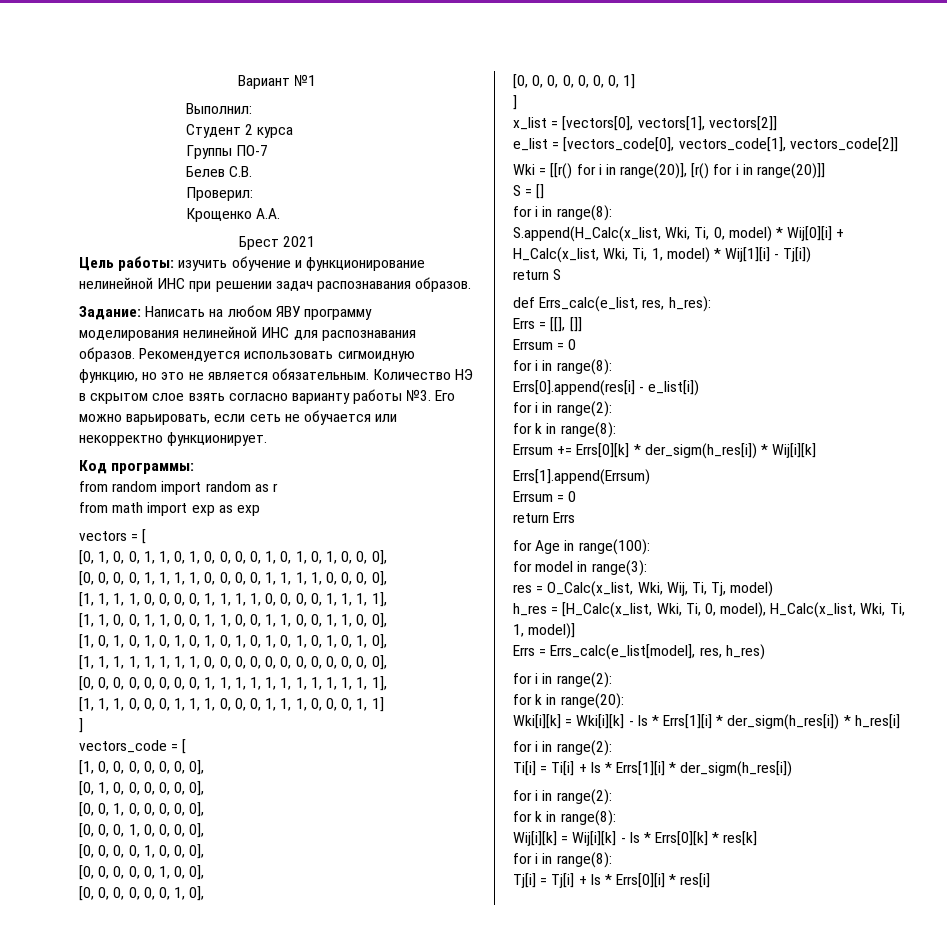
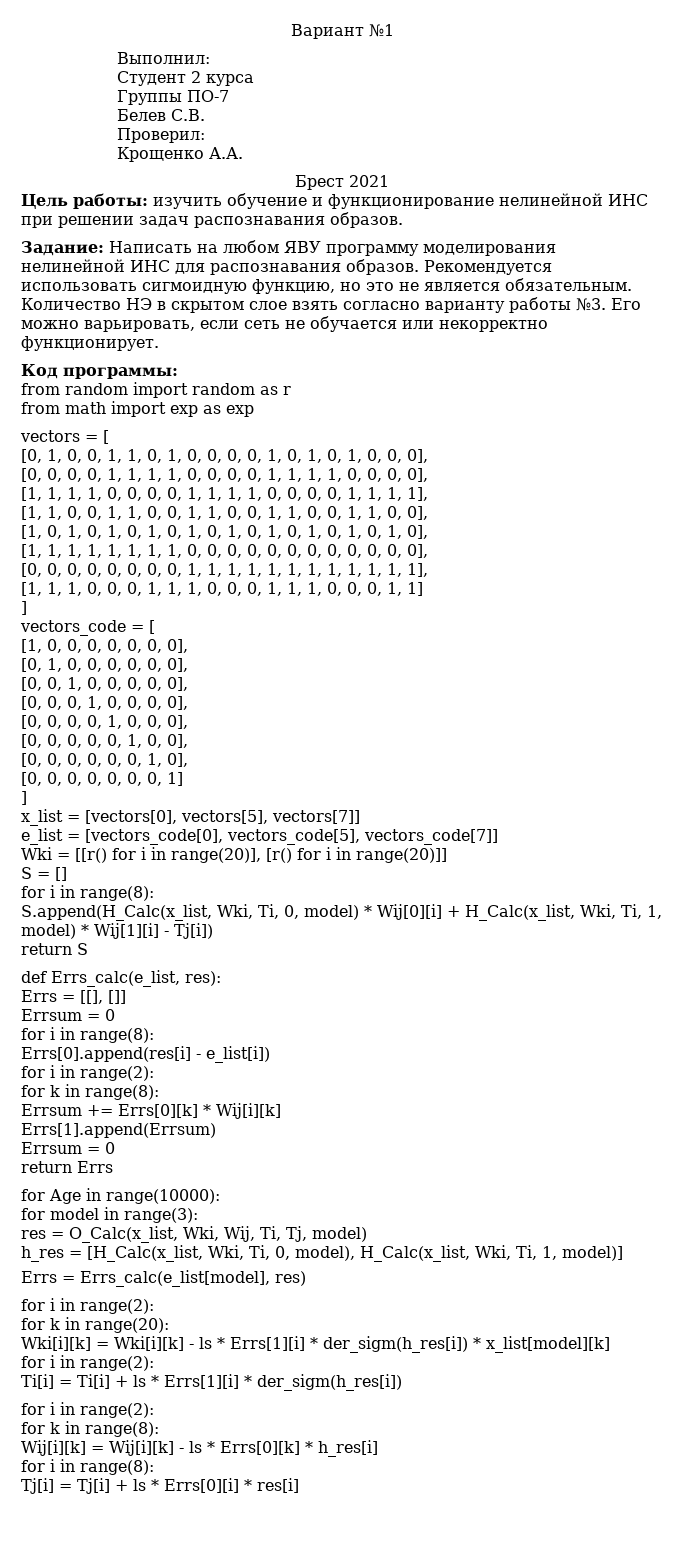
- x_list = [vectors[0], vectors[1], vectors[2]]
+ x_list = [vectors[0], vectors[5], vectors[7]]
- e_list = [vectors_code[0], vectors_code[1], vectors_code[2]]
+ e_list = [vectors_code[0], vectors_code[5], vectors_code[7]]
- def Errs_calc(e_list, res, h_res):
+ def Errs_calc(e_list, res):
- Errsum += Errs[0][k] * der_sigm(h_res[i]) * Wij[i][k]
+ Errsum += Errs[0][k] * Wij[i][k]
- for Age in range(100):
+ for Age in range(10000):
- Errs = Errs_calc(e_list[model], res, h_res)
+ Errs = Errs_calc(e_list[model], res)
- Wki[i][k] = Wki[i][k] - ls * Errs[1][i] * der_sigm(h_res[i]) * h_res[i]
+ Wki[i][k] = Wki[i][k] - ls * Errs[1][i] * der_sigm(h_res[i]) * x_list[model][k]
- Wij[i][k] = Wij[i][k] - ls * Errs[0][k] * res[k]
+ Wij[i][k] = Wij[i][k] - ls * Errs[0][k] * h_res[i]

